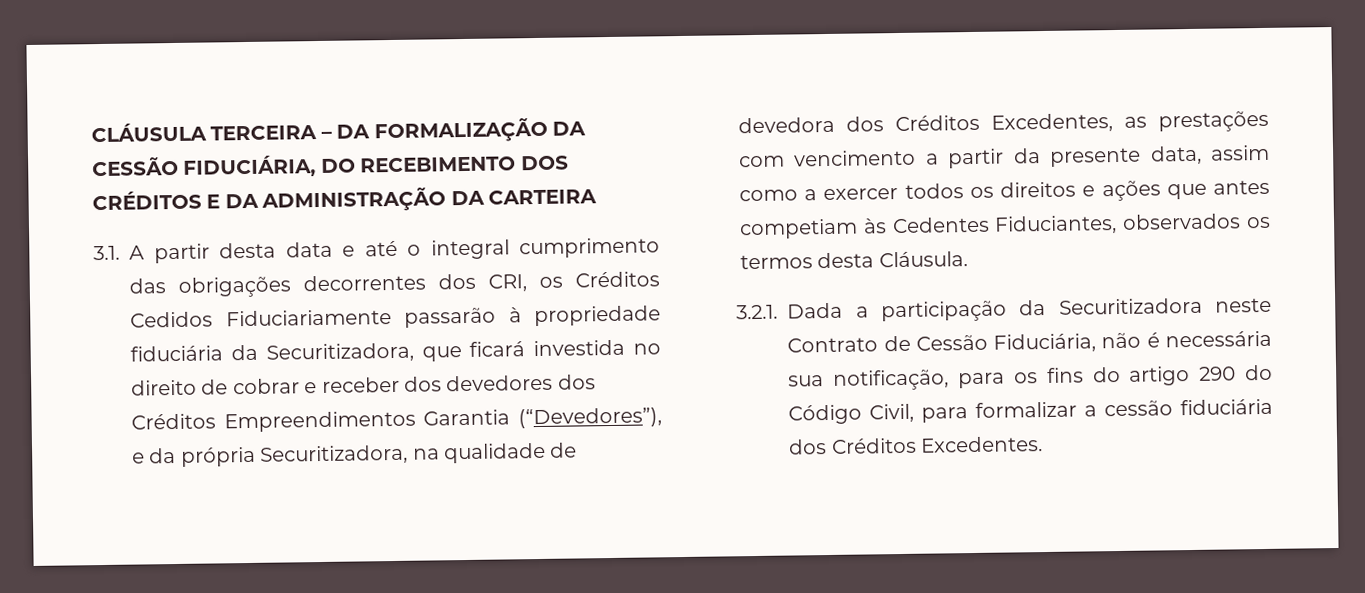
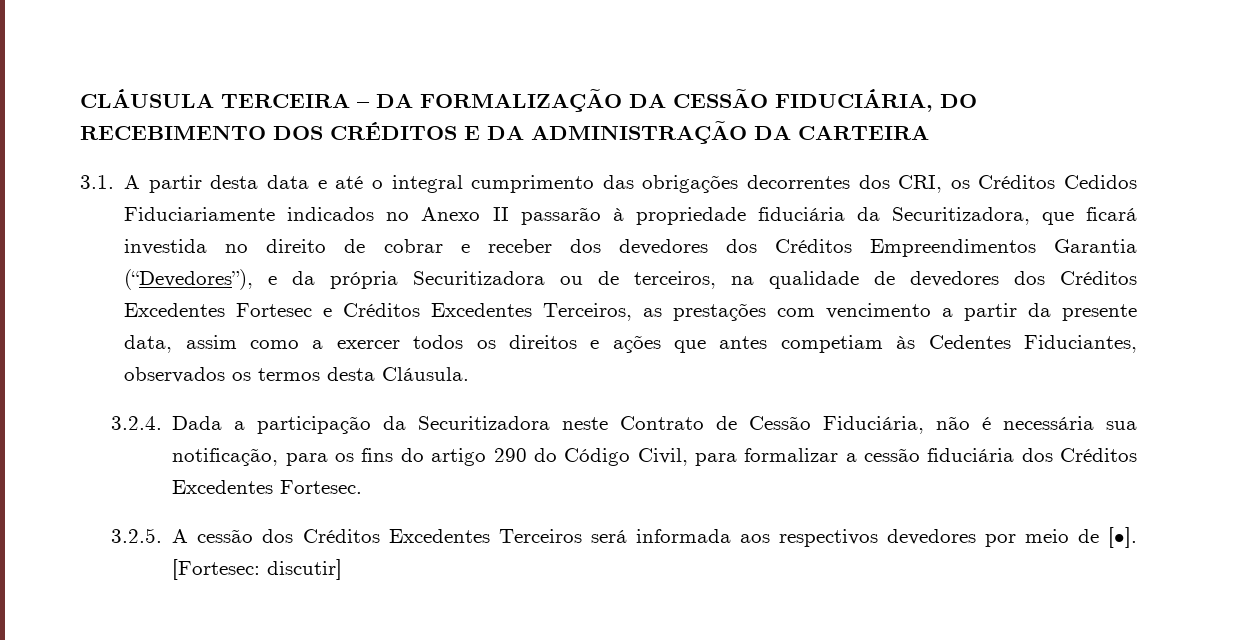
- 3.1. A partir desta data e até o integral cumprimento das obrigações decorrentes dos CRI, os Créditos Cedidos Fiduciariamente passarão à propriedade fiduciária da Securitizadora, que ficará investida no direito de cobrar e receber dos devedores dos Créditos Empreendimentos Garantia (“Devedores”), e da própria Securitizadora, na qualidade de devedora dos Créditos Excedentes, as prestações com vencimento a partir da presente data, assim como a exercer todos os direitos e ações que antes competiam às Cedentes Fiduciantes, observados os termos desta Cláusula.
+ 3.1. A partir desta data e até o integral cumprimento das obrigações decorrentes dos CRI, os Créditos Cedidos Fiduciariamente indicados no Anexo II passarão à propriedade fiduciária da Securitizadora, que ficará investida no direito de cobrar e receber dos devedores dos Créditos Empreendimentos Garantia (“Devedores”), e da própria Securitizadora ou de terceiros, na qualidade de devedores dos Créditos Excedentes Fortesec e Créditos Excedentes Terceiros, as prestações com vencimento a partir da presente data, assim como a exercer todos os direitos e ações que antes competiam às Cedentes Fiduciantes, observados os termos desta Cláusula.
- 3.2.1. Dada a participação da Securitizadora neste Contrato de Cessão Fiduciária, não é necessária sua notificação, para os fins do artigo 290 do Código Civil, para formalizar a cessão fiduciária dos Créditos Excedentes.
+ 3.2.4. Dada a participação da Securitizadora neste Contrato de Cessão Fiduciária, não é necessária sua notificação, para os fins do artigo 290 do Código Civil, para formalizar a cessão fiduciária dos Créditos Excedentes Fortesec.
+ 3.2.5. A cessão dos Créditos Excedentes Terceiros será informada aos respectivos devedores por meio de [•]. [Fortesec: discutir]

